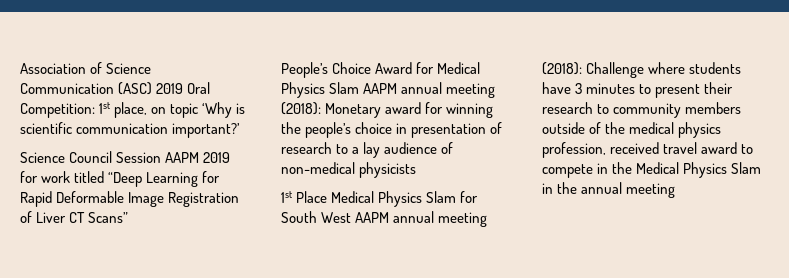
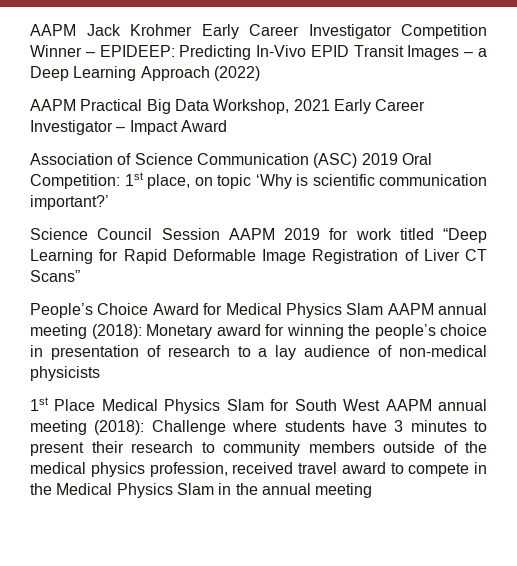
+ AAPM Jack Krohmer Early Career Investigator Competition Winner – EPIDEEP: Predicting In-Vivo EPID Transit Images – a Deep Learning Approach (2022)
+ AAPM Practical Big Data Workshop, 2021 Early Career Investigator – Impact Award

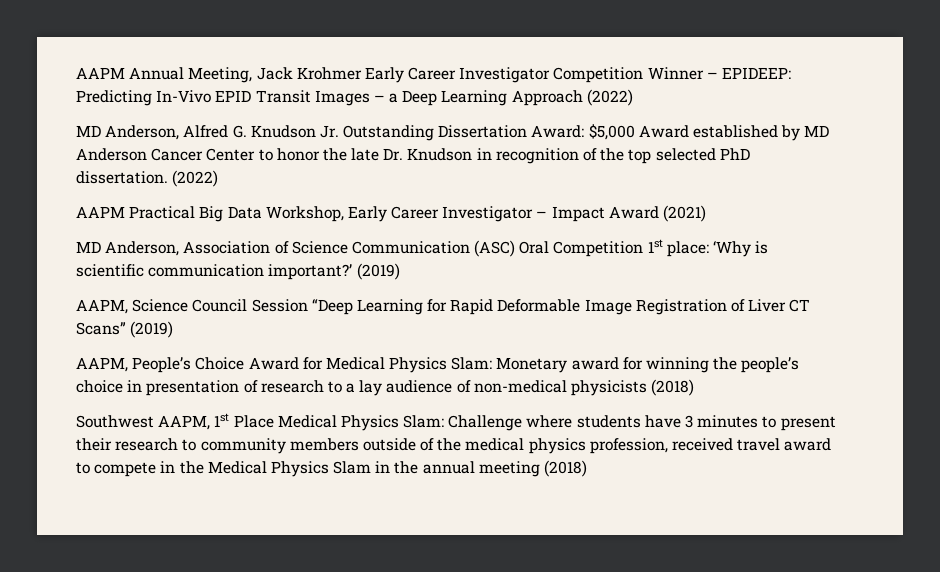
- AAPM Jack Krohmer Early Career Investigator Competition Winner – EPIDEEP: Predicting In-Vivo EPID Transit Images – a Deep Learning Approach (2022)
+ AAPM Annual Meeting, Jack Krohmer Early Career Investigator Competition Winner – EPIDEEP: Predicting In-Vivo EPID Transit Images – a Deep Learning Approach (2022)
+ MD Anderson, Alfred G. Knudson Jr. Outstanding Dissertation Award: $5,000 Award established by MD Anderson Cancer Center to honor the late Dr. Knudson in recognition of the top selected PhD dissertation. (2022)
- AAPM Practical Big Data Workshop, 2021 Early Career Investigator – Impact Award
- Association of Science Communication (ASC) 2019 Oral Competition: 1st place, on topic ‘Why is scientific communication important?’
- Science Council Session AAPM 2019 for work titled “Deep Learning for Rapid Deformable Image Registration of Liver CT Scans”
- People’s Choice Award for Medical Physics Slam AAPM annual meeting (2018):
+ AAPM Practical Big Data Workshop, Early Career Investigator – Impact Award (2021)
+ MD Anderson, Association of Science Communication (ASC) Oral Competition 1st place: ‘Why is scientific communication important?’ (2019)
+ AAPM, Science Council Session “Deep Learning for Rapid Deformable Image Registration of Liver CT Scans” (2019)
+ AAPM, People’s Choice Award for Medical Physics Slam:
- Monetary award for winning the people’s choice in presentation of research to a lay audience of non-medical physicists
- 1st Place Medical Physics Slam for South West AAPM annual meeting (2018):
+ Monetary award for winning the people’s choice in presentation of research to a lay audience of non-medical physicists (2018)
+ Southwest AAPM, 1st Place Medical Physics Slam:
- Challenge where students have 3 minutes to present their research to community members outside of the medical physics profession, received travel award to compete in the Medical Physics Slam in the annual meeting
+ Challenge where students have 3 minutes to present their research to community members outside of the medical physics profession, received travel award to compete in the Medical Physics Slam in the annual meeting (2018)

